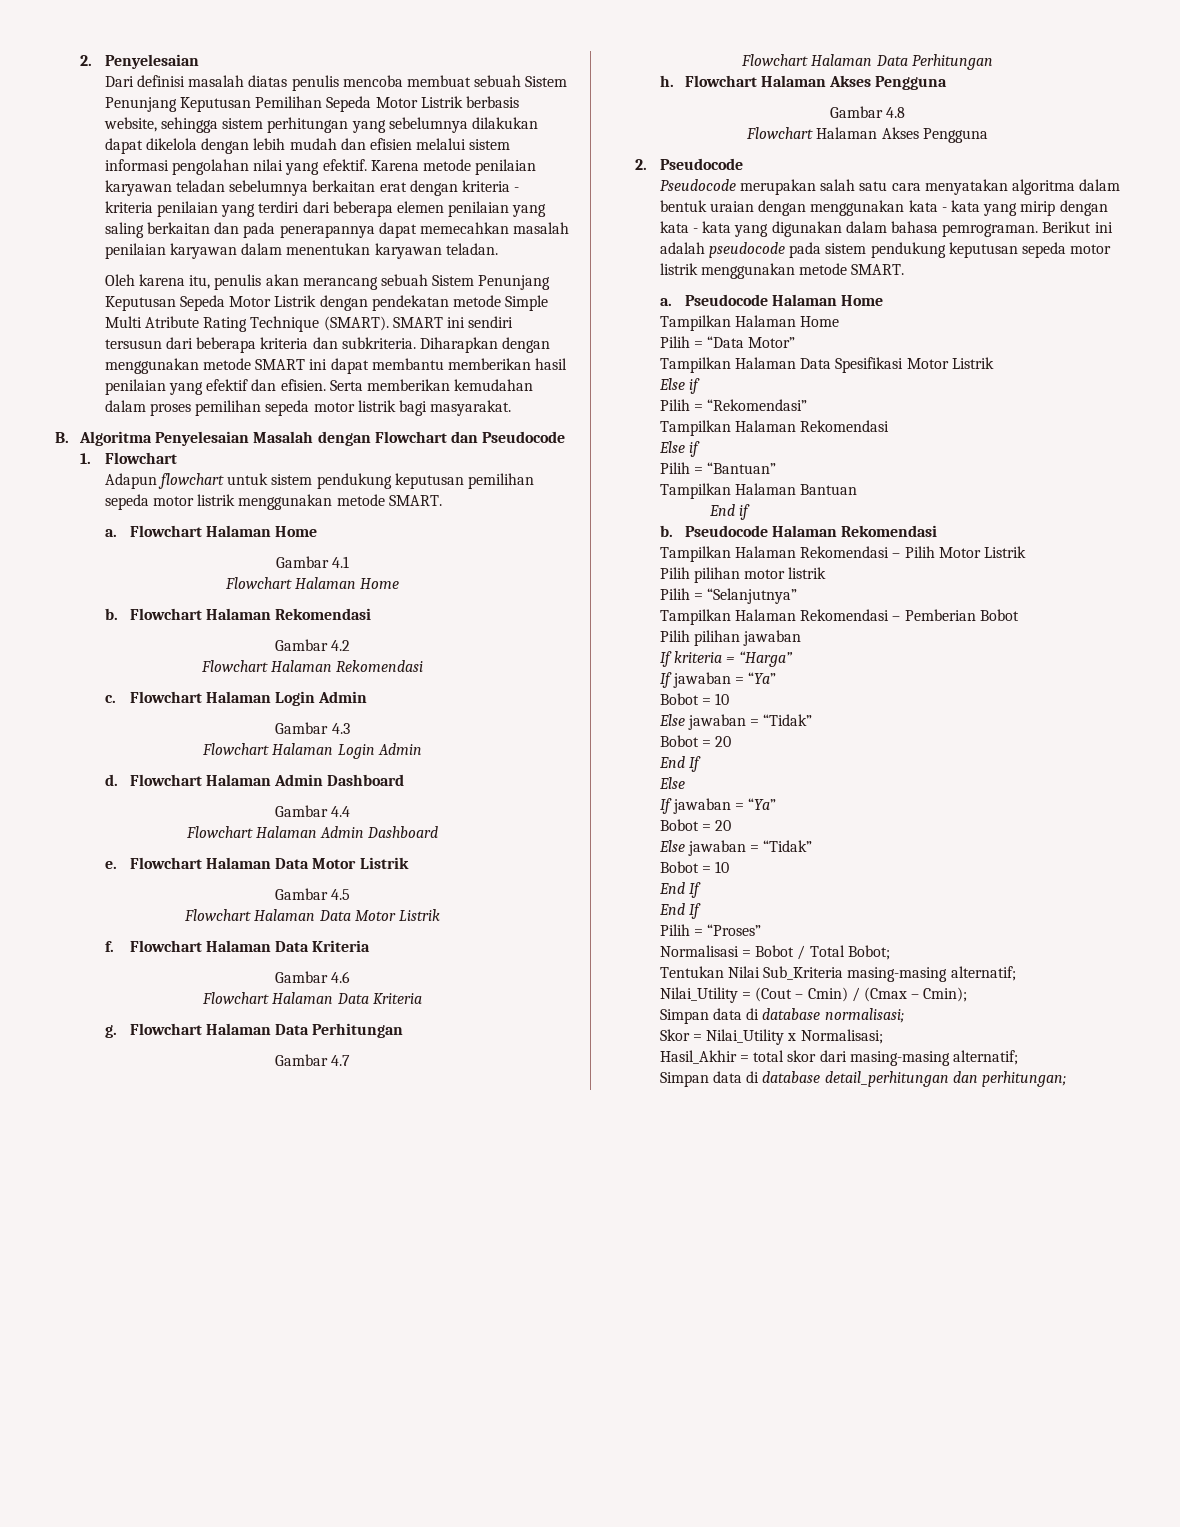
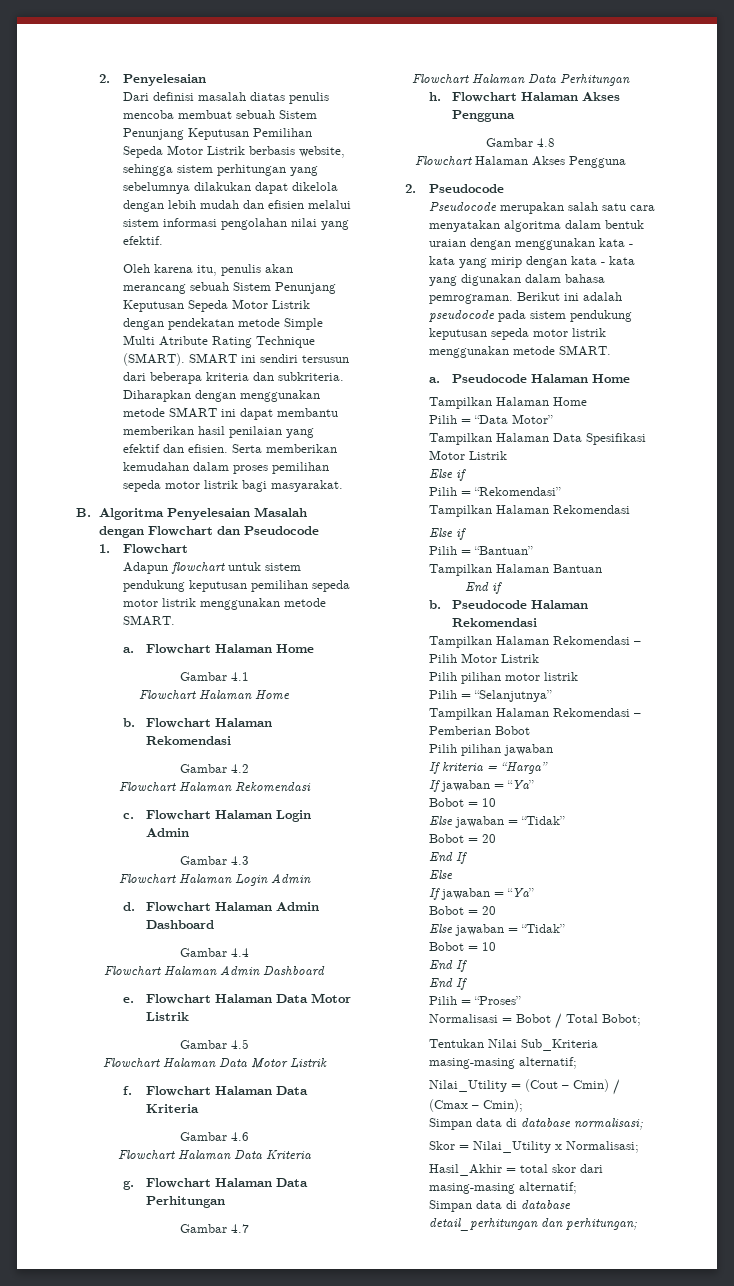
- Karena metode penilaian karyawan teladan sebelumnya berkaitan erat dengan kriteria - kriteria penilaian yang terdiri dari beberapa elemen penilaian yang saling berkaitan dan pada penerapannya dapat memecahkan masalah penilaian karyawan dalam menentukan karyawan teladan.

